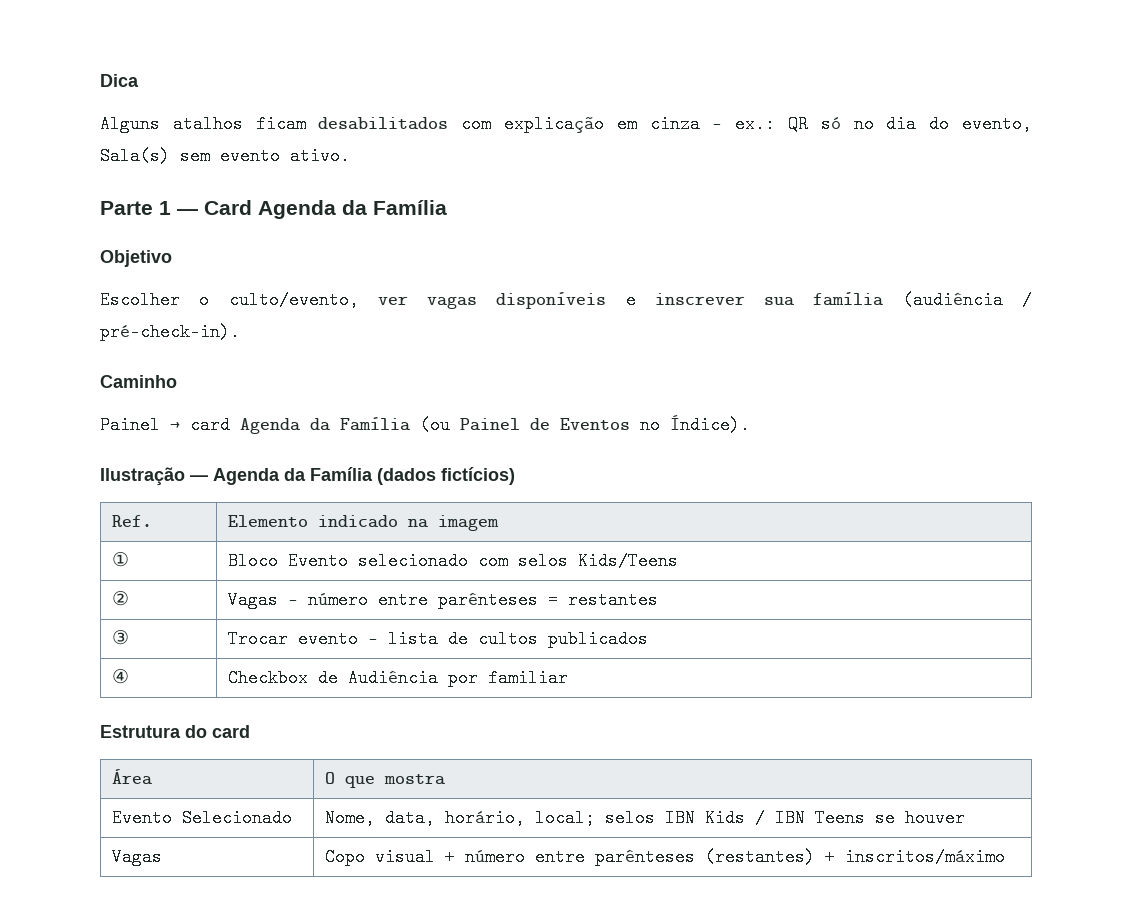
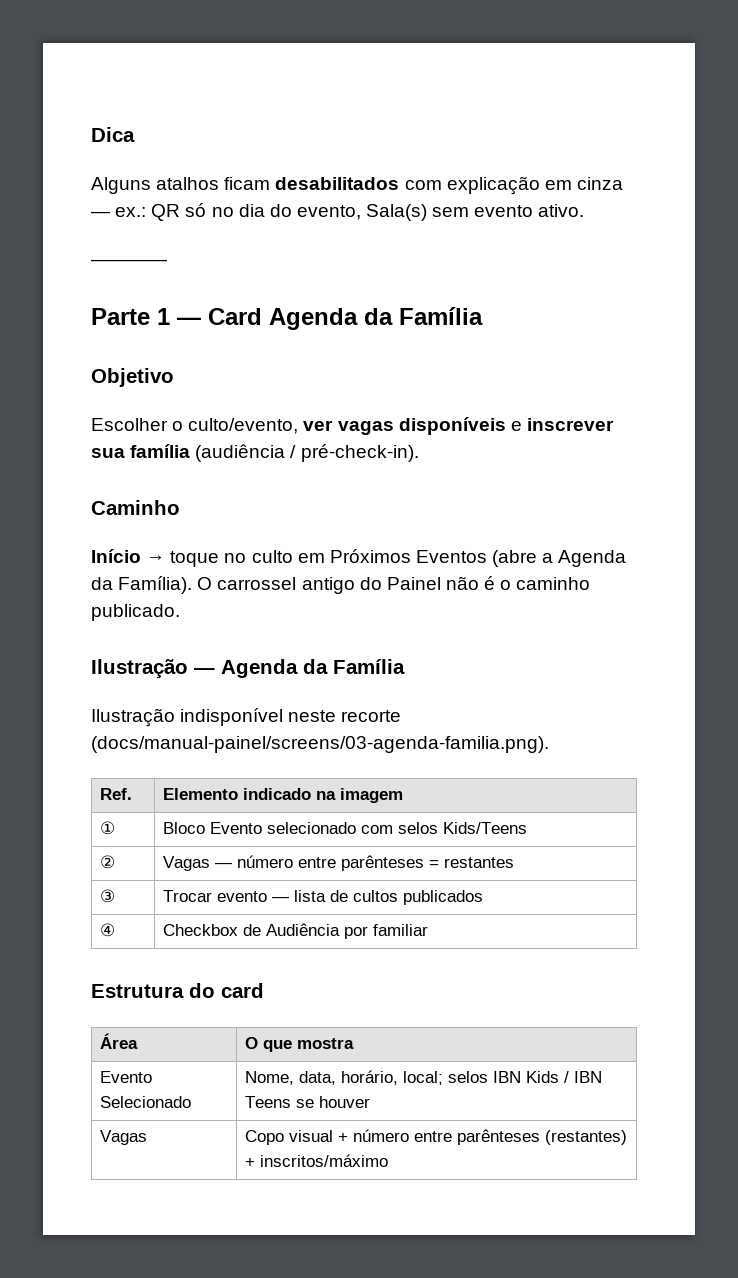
+ ————
- Painel → card Agenda da Família (ou Painel de Eventos no Índice).
+ Início → toque no culto em Próximos Eventos (abre a Agenda da Família). O carrossel antigo do Painel não é o caminho publicado.
- Ilustração — Agenda da Família (dados fictícios)
+ Ilustração — Agenda da Família
+ Ilustração indisponível neste recorte (docs/manual-painel/screens/03-agenda-familia.png).

